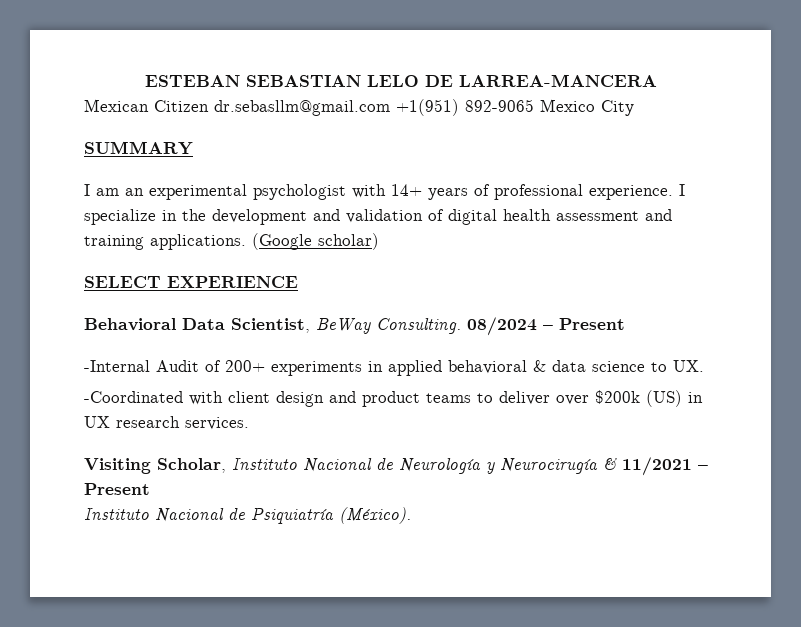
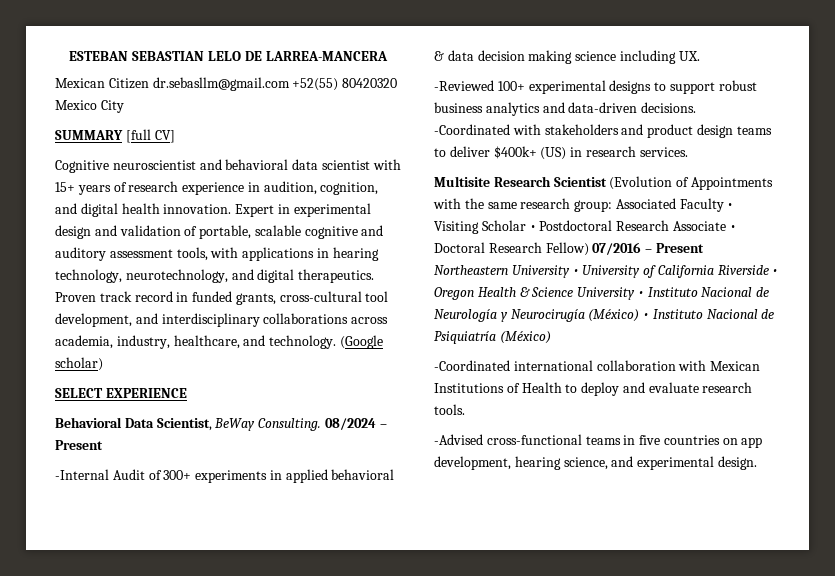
- Mexican Citizen dr.sebasllm@gmail.com +1(951) 892-9065 Mexico City
+ Mexican Citizen dr.sebasllm@gmail.com +52(55) 80420320 Mexico City
- SUMMARY
- I am an experimental psychologist with 14+ years of professional experience. I specialize in the development and validation of digital health assessment and training applications.
+ SUMMARY [full CV]
+ Cognitive neuroscientist and behavioral data scientist with 15+ years of research experience in audition, cognition, and digital health innovation. Expert in experimental design and validation of portable, scalable cognitive and auditory assessment tools, with applications in hearing technology, neurotechnology, and digital therapeutics. Proven track record in funded grants, cross-cultural tool development, and interdisciplinary collaborations across academia, industry, healthcare, and technology.
- -Internal Audit of 200+ experiments in applied behavioral & data science to UX.
+ -Internal Audit of 300+ experiments in applied behavioral & data decision making science including UX.
+ -Reviewed 100+ experimental designs to support robust business analytics and data-driven decisions.
- -Coordinated with client design and product teams to deliver over $200k (US) in UX research services.
+ -Coordinated with stakeholders and product design teams to deliver $400k+ (US) in research services.
- Visiting Scholar, Instituto Nacional de Neurología y Neurocirugía & 11/2021 – Present
- Instituto Nacional de Psiquiatría (México).
+ Multisite Research Scientist (Evolution of Appointments with the same research group: Associated Faculty • Visiting Scholar • Postdoctoral Research Associate • Doctoral Research Fellow) 07/2016 – Present Northeastern University • University of California Riverside • Oregon Health & Science University • Instituto Nacional de Neurología y Neurocirugía (México) • Instituto Nacional de Psiquiatría (México)
+ -Coordinated international collaboration with Mexican Institutions of Health to deploy and evaluate research tools.
+ -Advised cross-functional teams in five countries on app development, hearing science, and experimental design.

